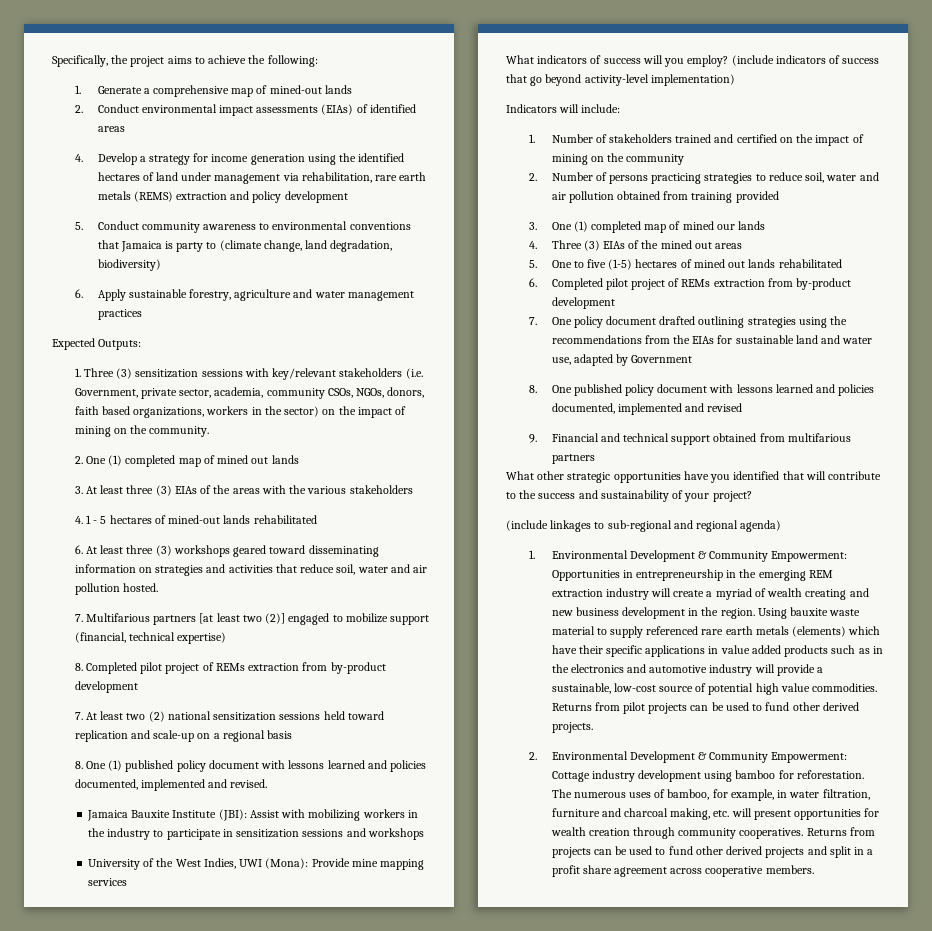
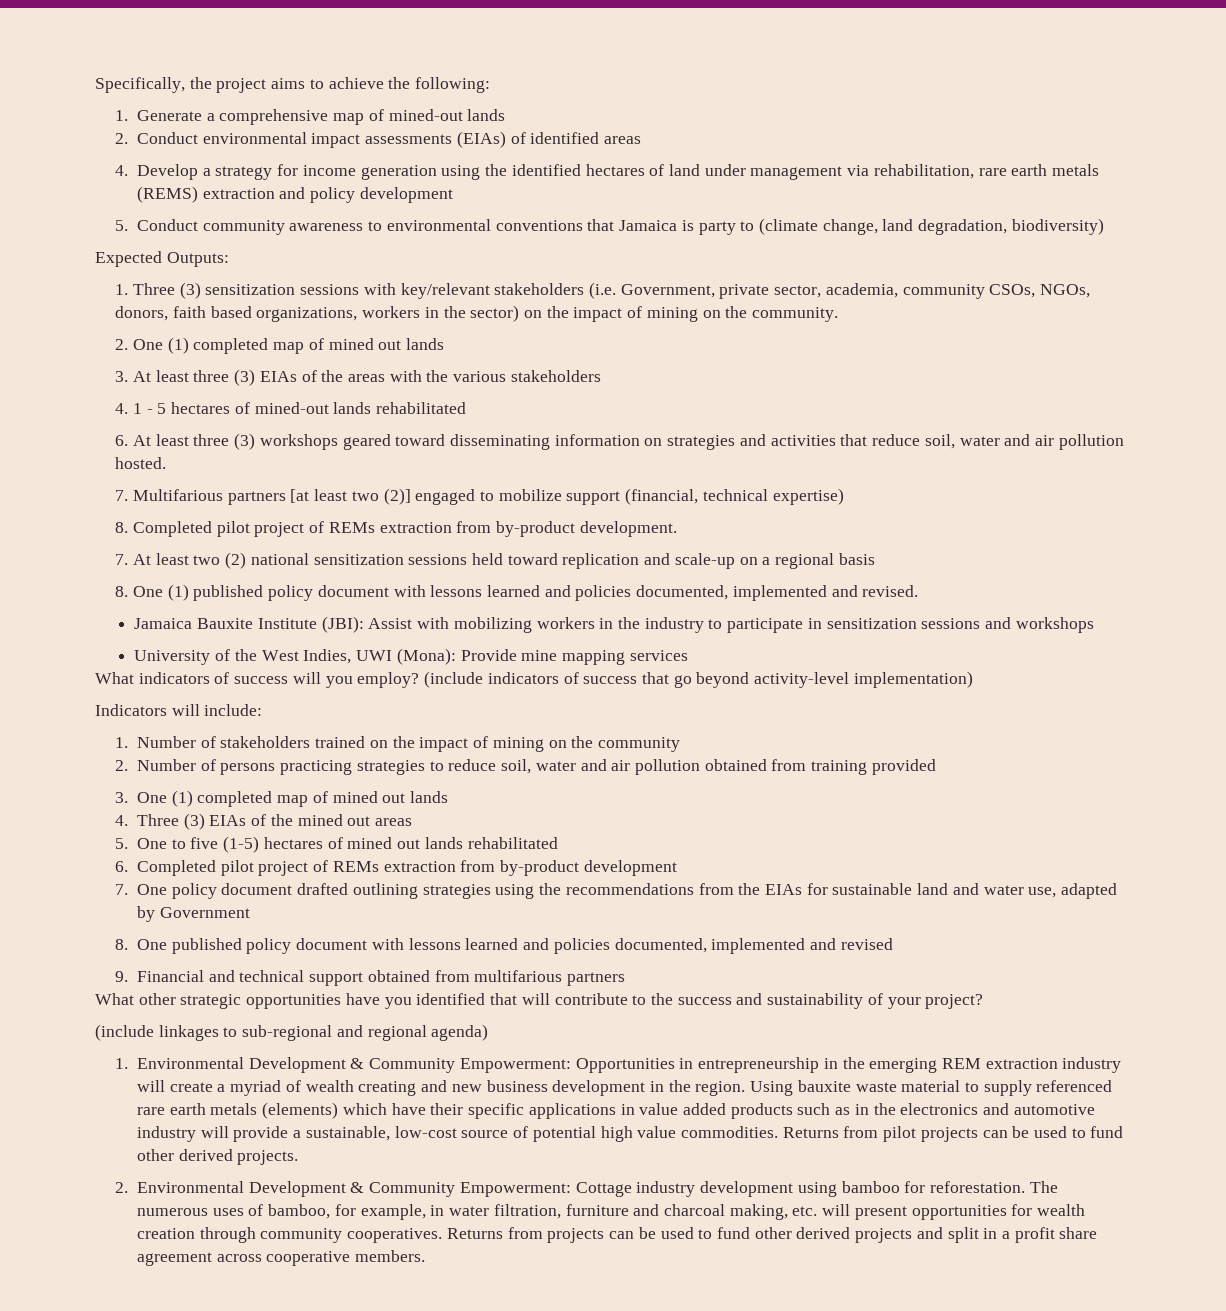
- 6. Apply sustainable forestry, agriculture and water management practices
- 8. Completed pilot project of REMs extraction from by-product development
+ 8. Completed pilot project of REMs extraction from by-product development.
- 1. Number of stakeholders trained and certified on the impact of mining on the community
+ 1. Number of stakeholders trained on the impact of mining on the community
- 3. One (1) completed map of mined our lands
+ 3. One (1) completed map of mined out lands

